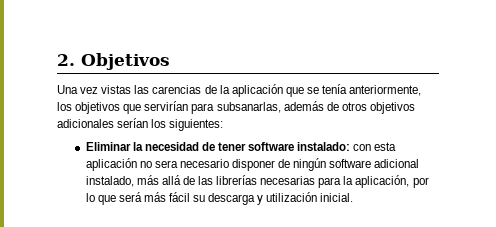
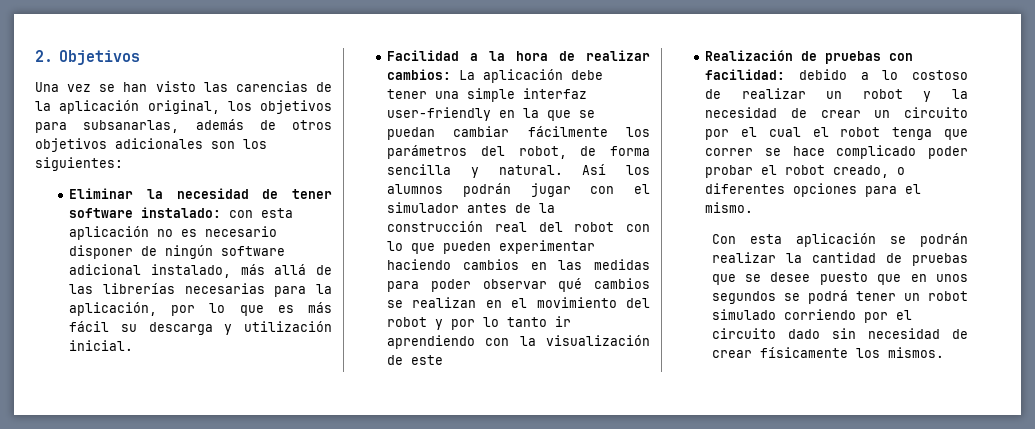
- Una vez vistas las carencias de la aplicación que se tenía anteriormente, los objetivos que servirían para subsanarlas, además de otros objetivos adicionales serían los siguientes:
+ Una vez se han visto las carencias de la aplicación original, los objetivos para subsanarlas, además de otros objetivos adicionales son los siguientes:
- Eliminar la necesidad de tener software instalado: con esta aplicación no sera necesario disponer de ningún software adicional instalado, más allá de las librerías necesarias para la aplicación, por lo que será más fácil su descarga y utilización inicial.
+ Eliminar la necesidad de tener software instalado: con esta aplicación no es necesario disponer de ningún software adicional instalado, más allá de las librerías necesarias para la aplicación, por lo que es más fácil su descarga y utilización inicial.
+ Facilidad a la hora de realizar cambios: La aplicación debe tener una simple interfaz user-friendly en la que se puedan cambiar fácilmente los parámetros del robot, de forma sencilla y natural. Así los alumnos podrán jugar con el simulador antes de la construcción real del robot con lo que pueden experimentar haciendo cambios en las medidas para poder observar qué cambios se realizan en el movimiento del robot y por lo tanto ir aprendiendo con la visualización de este
+ Realización de pruebas con facilidad: debido a lo costoso de realizar un robot y la necesidad de crear un circuito por el cual el robot tenga que correr se hace complicado poder probar el robot creado, o diferentes opciones para el mismo.
+ Con esta aplicación se podrán realizar la cantidad de pruebas que se desee puesto que en unos segundos se podrá tener un robot simulado corriendo por el circuito dado sin necesidad de crear físicamente los mismos.

